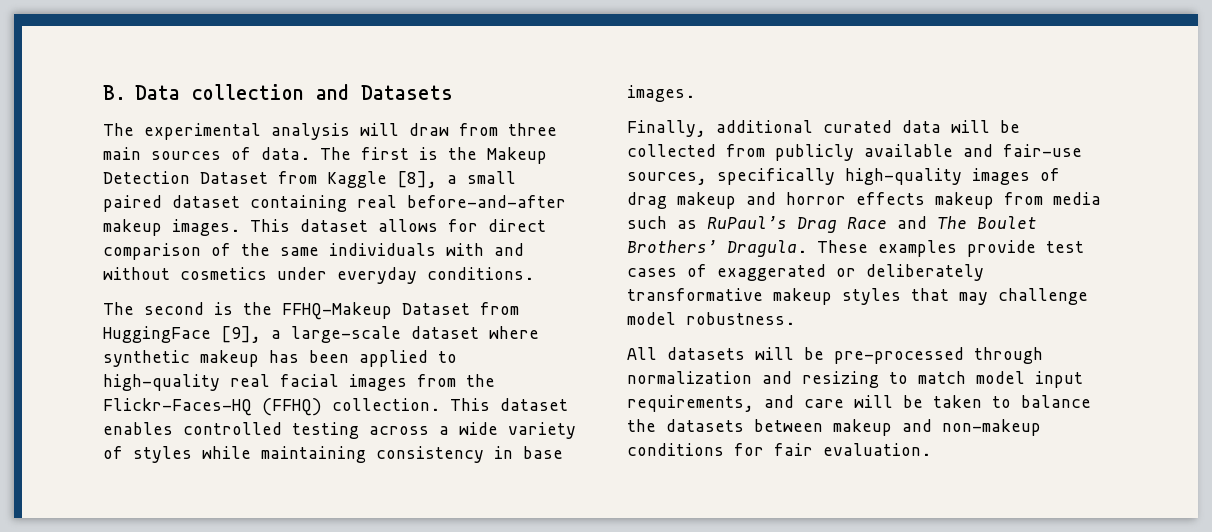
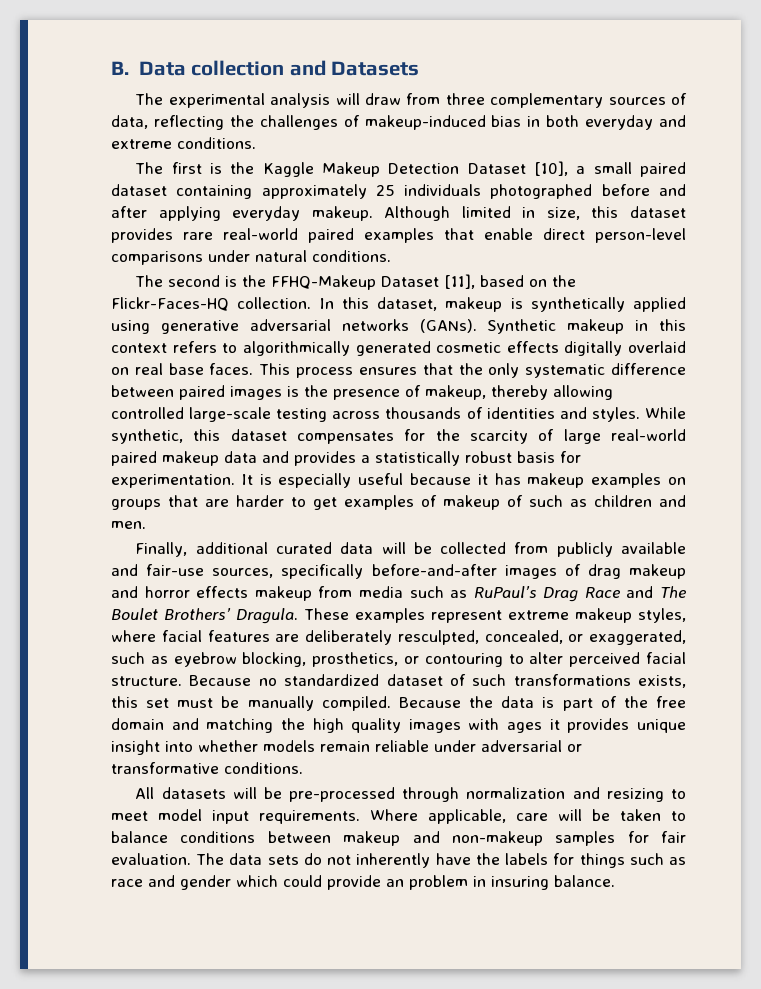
- The experimental analysis will draw from three main sources of data. The first is the Makeup Detection Dataset from Kaggle [8], a small paired dataset containing real before-and-after makeup images. This dataset allows for direct comparison of the same individuals with and without cosmetics under everyday conditions.
+ The experimental analysis will draw from three complementary sources of data, reflecting the challenges of makeup-induced bias in both everyday and extreme conditions.
+ The first is the Kaggle Makeup Detection Dataset [10], a small paired dataset containing approximately 25 individuals photographed before and after applying everyday makeup. Although limited in size, this dataset provides rare real-world paired examples that enable direct person-level comparisons under natural conditions.
- The second is the FFHQ-Makeup Dataset from HuggingFace [9], a large-scale dataset where synthetic makeup has been applied to high-quality real facial images from the Flickr-Faces-HQ (FFHQ) collection. This dataset enables controlled testing across a wide variety of styles while maintaining consistency in base images.
+ The second is the FFHQ-Makeup Dataset [11], based on the Flickr-Faces-HQ collection. In this dataset, makeup is synthetically applied using generative adversarial networks (GANs). Synthetic makeup in this context refers to algorithmically generated cosmetic effects digitally overlaid on real base faces. This process ensures that the only systematic difference between paired images is the presence of makeup, thereby allowing controlled large-scale testing across thousands of identities and styles. While synthetic, this dataset compensates for the scarcity of large real-world paired makeup data and provides a statistically robust basis for experimentation. It is especially useful because it has makeup examples on groups that are harder to get examples of makeup of such as children and men.
- Finally, additional curated data will be collected from publicly available and fair-use sources, specifically high-quality images of drag makeup and horror effects makeup from media such as RuPaul’s Drag Race and The Boulet Brothers’ Dragula.
+ Finally, additional curated data will be collected from publicly available and fair-use sources, specifically before-and-after images of drag makeup and horror effects makeup from media such as RuPaul’s Drag Race and The Boulet Brothers’ Dragula.
- These examples provide test cases of exaggerated or deliberately transformative makeup styles that may challenge model robustness.
+ These examples represent extreme makeup styles, where facial features are deliberately resculpted, concealed, or exaggerated, such as eyebrow blocking, prosthetics, or contouring to alter perceived facial structure. Because no standardized dataset of such transformations exists, this set must be manually compiled. Because the data is part of the free domain and matching the high quality images with ages it provides unique insight into whether models remain reliable under adversarial or transformative conditions.
- All datasets will be pre-processed through normalization and resizing to match model input requirements, and care will be taken to balance the datasets between makeup and non-makeup conditions for fair evaluation.
+ All datasets will be pre-processed through normalization and resizing to meet model input requirements. Where applicable, care will be taken to balance conditions between makeup and non-makeup samples for fair evaluation.
+ The data sets do not inherently have the labels for things such as race and gender which could provide an problem in insuring balance.

